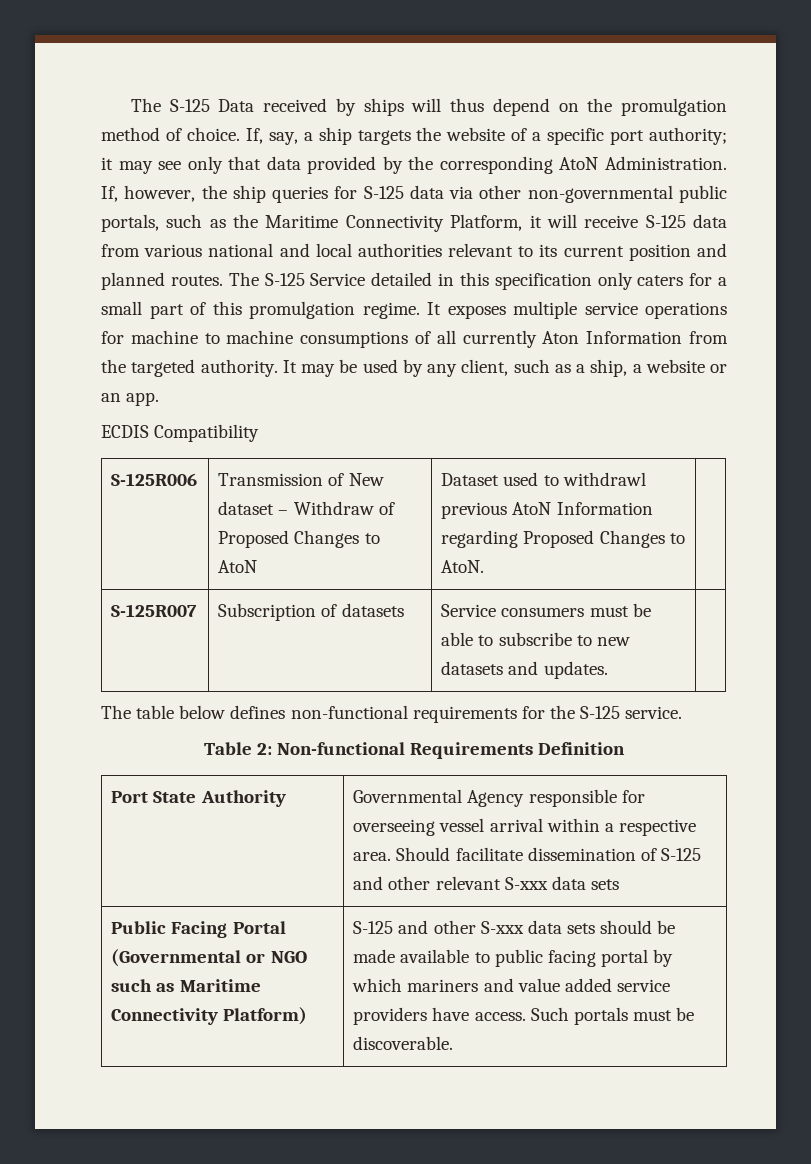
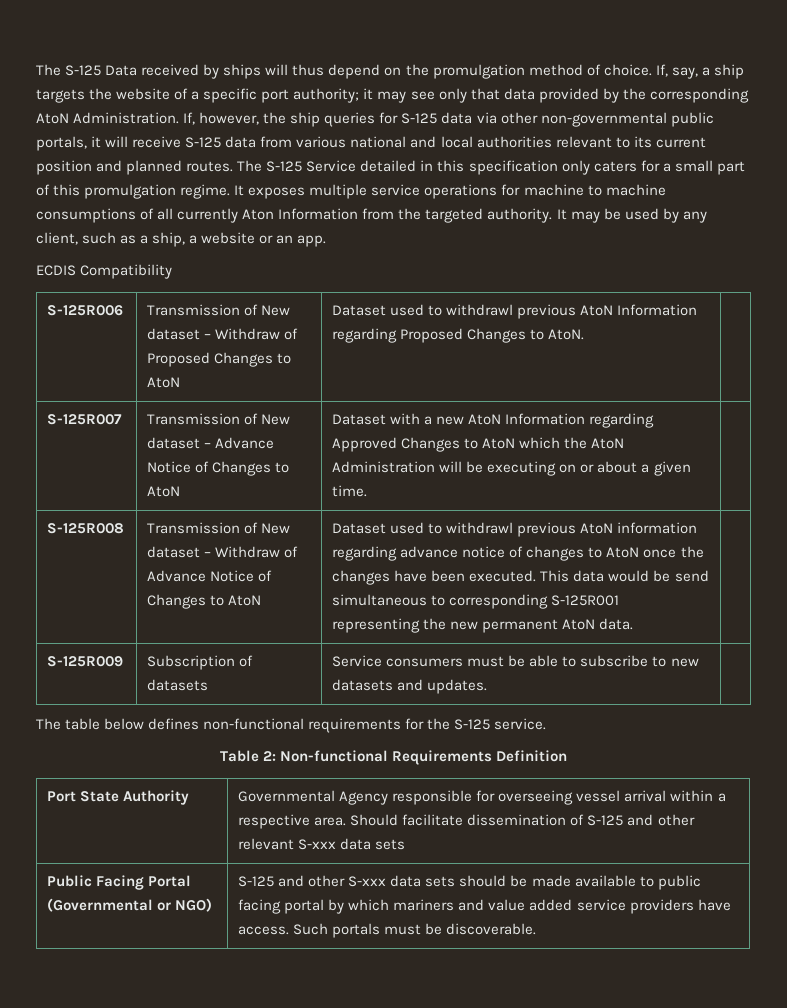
- If, however, the ship queries for S-125 data via other non-governmental public portals, such as the Maritime Connectivity Platform, it will receive S-125 data from various national and local authorities relevant to its current position and planned routes.
+ If, however, the ship queries for S-125 data via other non-governmental public portals, it will receive S-125 data from various national and local authorities relevant to its current position and planned routes.
- S-125R007 | Subscription of datasets | Service consumers must be able to subscribe to new datasets and updates. |
+ S-125R007 | Transmission of New dataset – Advance Notice of Changes to AtoN | Dataset with a new AtoN Information regarding Approved Changes to AtoN which the AtoN Administration will be executing on or about a given time. |
+ S-125R008 | Transmission of New dataset – Withdraw of Advance Notice of Changes to AtoN | Dataset used to withdrawl previous AtoN information regarding advance notice of changes to AtoN once the changes have been executed. This data would be send simultaneous to corresponding S-125R001 representing the new permanent AtoN data. |
+ S-125R009 | Subscription of datasets | Service consumers must be able to subscribe to new datasets and updates. |
- Public Facing Portal (Governmental or NGO such as Maritime Connectivity Platform) | S-125 and other S-xxx data sets should be made available to public facing portal by which mariners and value added service providers have access. Such portals must be discoverable.
+ Public Facing Portal (Governmental or NGO) | S-125 and other S-xxx data sets should be made available to public facing portal by which mariners and value added service providers have access. Such portals must be discoverable.

